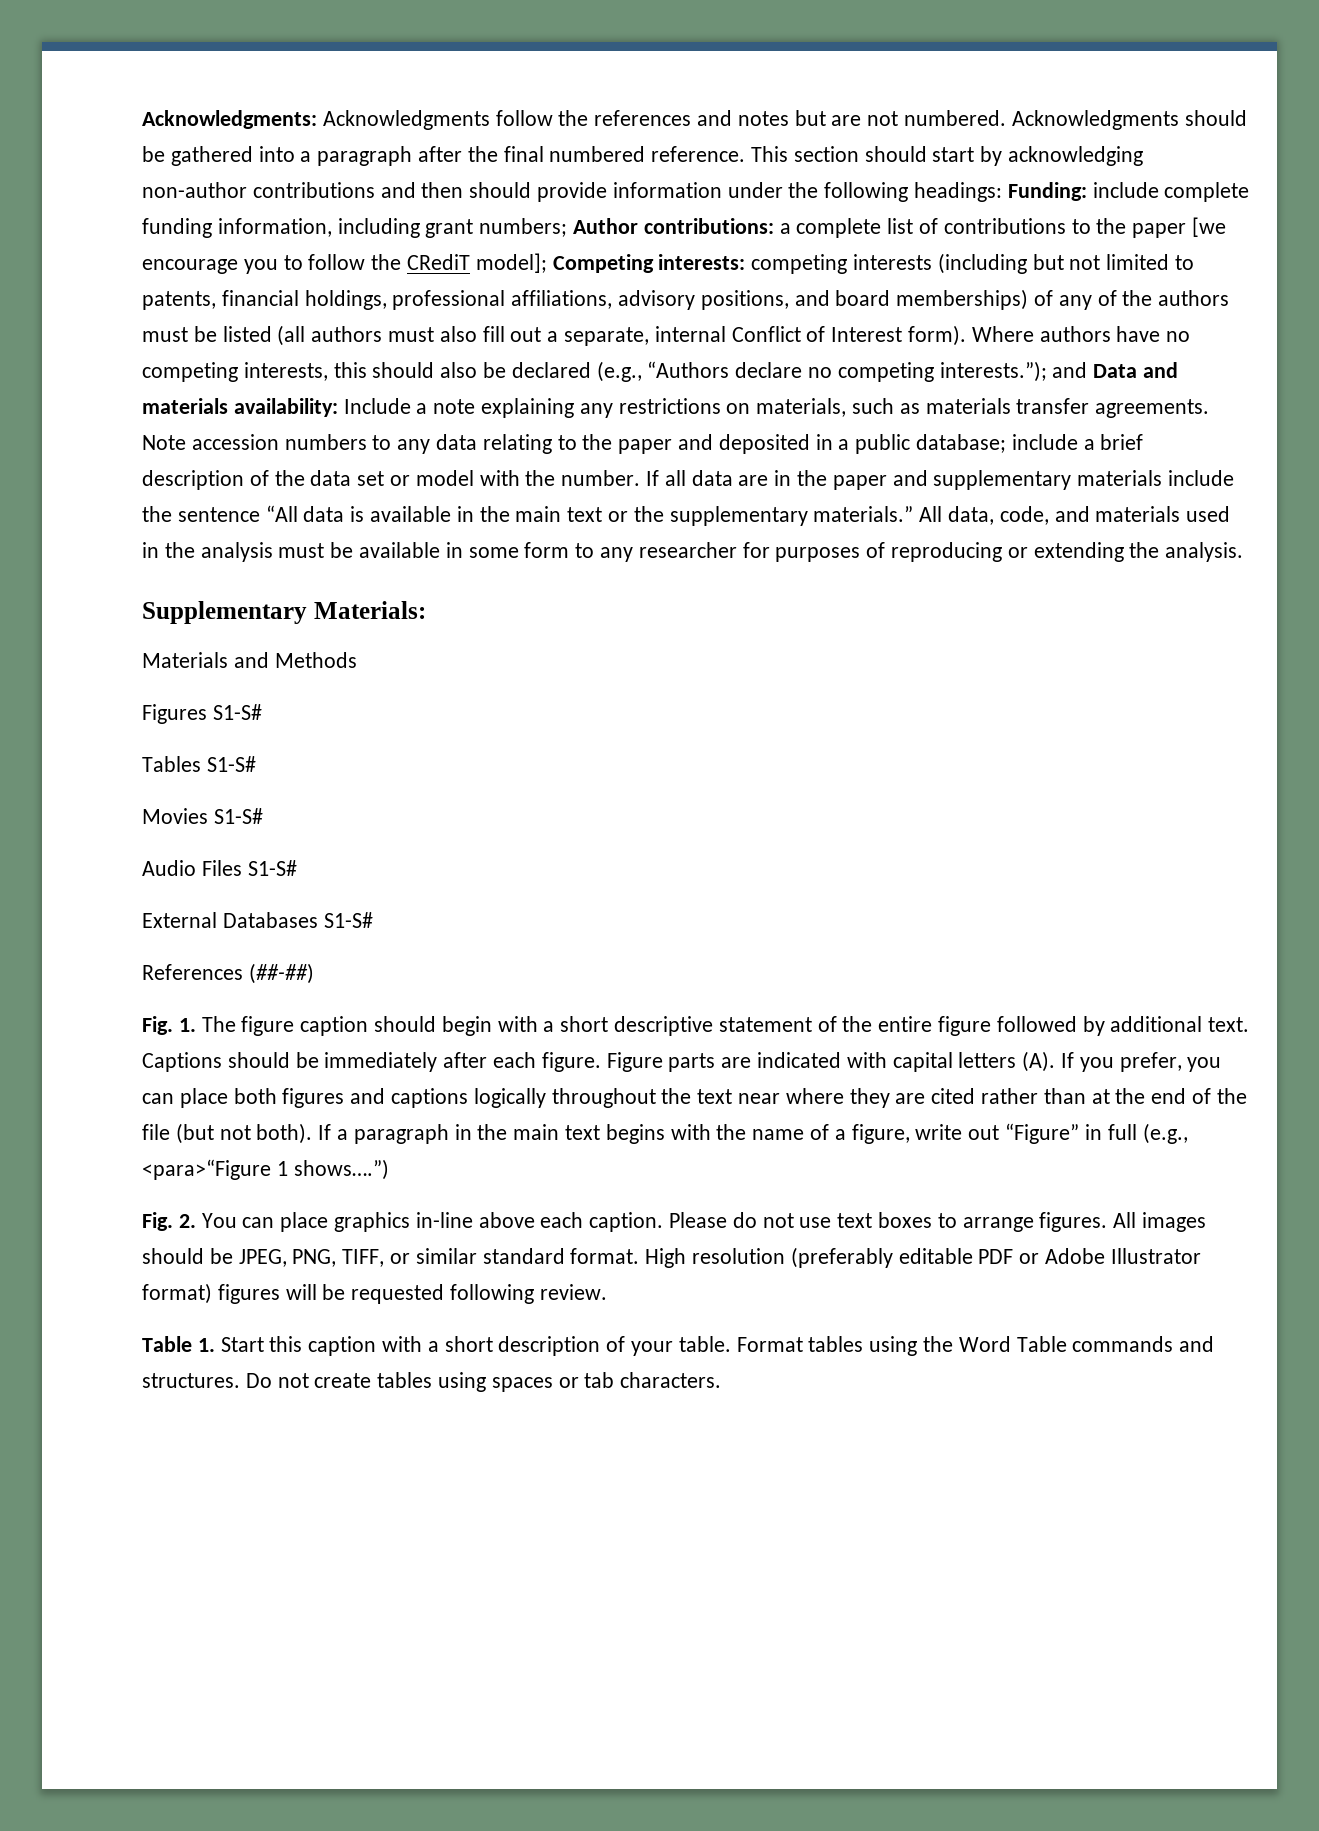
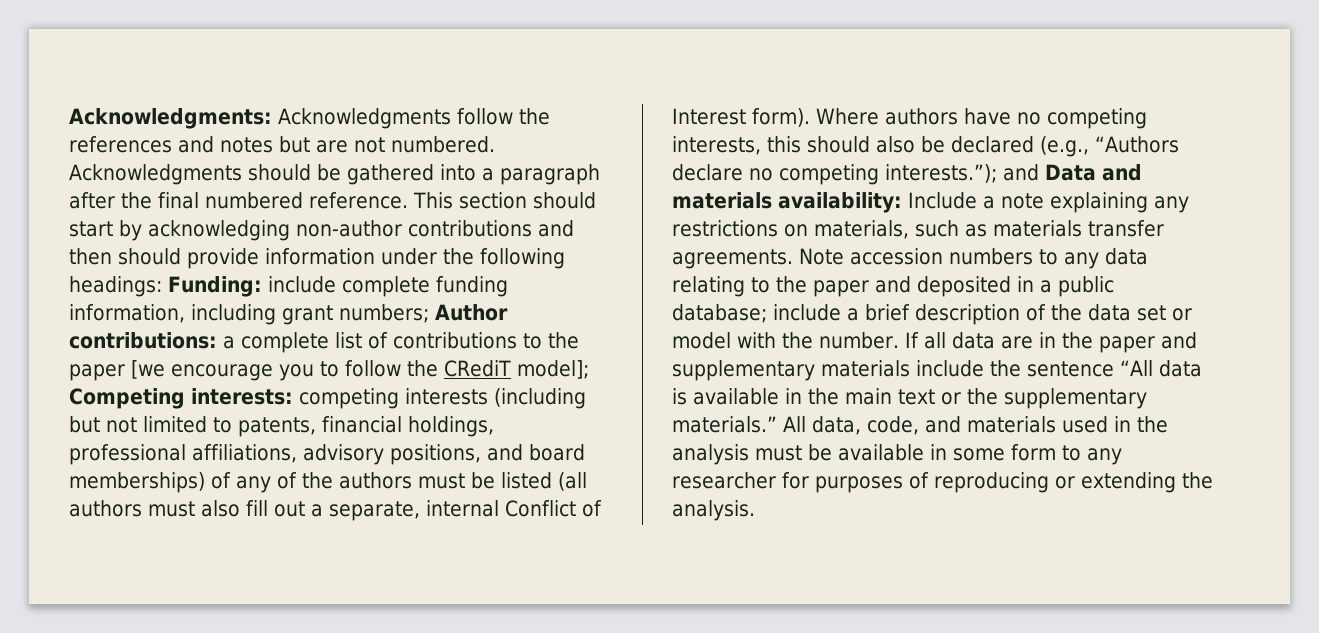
- Supplementary Materials:
- Materials and Methods
- Figures S1-S#
- Tables S1-S#
- Movies S1-S#
- Audio Files S1-S#
- External Databases S1-S#
- References (##-##)
- Fig. 1. The figure caption should begin with a short descriptive statement of the entire figure followed by additional text. Captions should be immediately after each figure. Figure parts are indicated with capital letters (A). If you prefer, you can place both figures and captions logically throughout the text near where they are cited rather than at the end of the file (but not both). If a paragraph in the main text begins with the name of a figure, write out “Figure” in full (e.g., <para>“Figure 1 shows….”)
- Fig. 2. You can place graphics in-line above each caption. Please do not use text boxes to arrange figures. All images should be JPEG, PNG, TIFF, or similar standard format. High resolution (preferably editable PDF or Adobe Illustrator format) figures will be requested following review.
- Table 1. Start this caption with a short description of your table. Format tables using the Word Table commands and structures. Do not create tables using spaces or tab characters.

